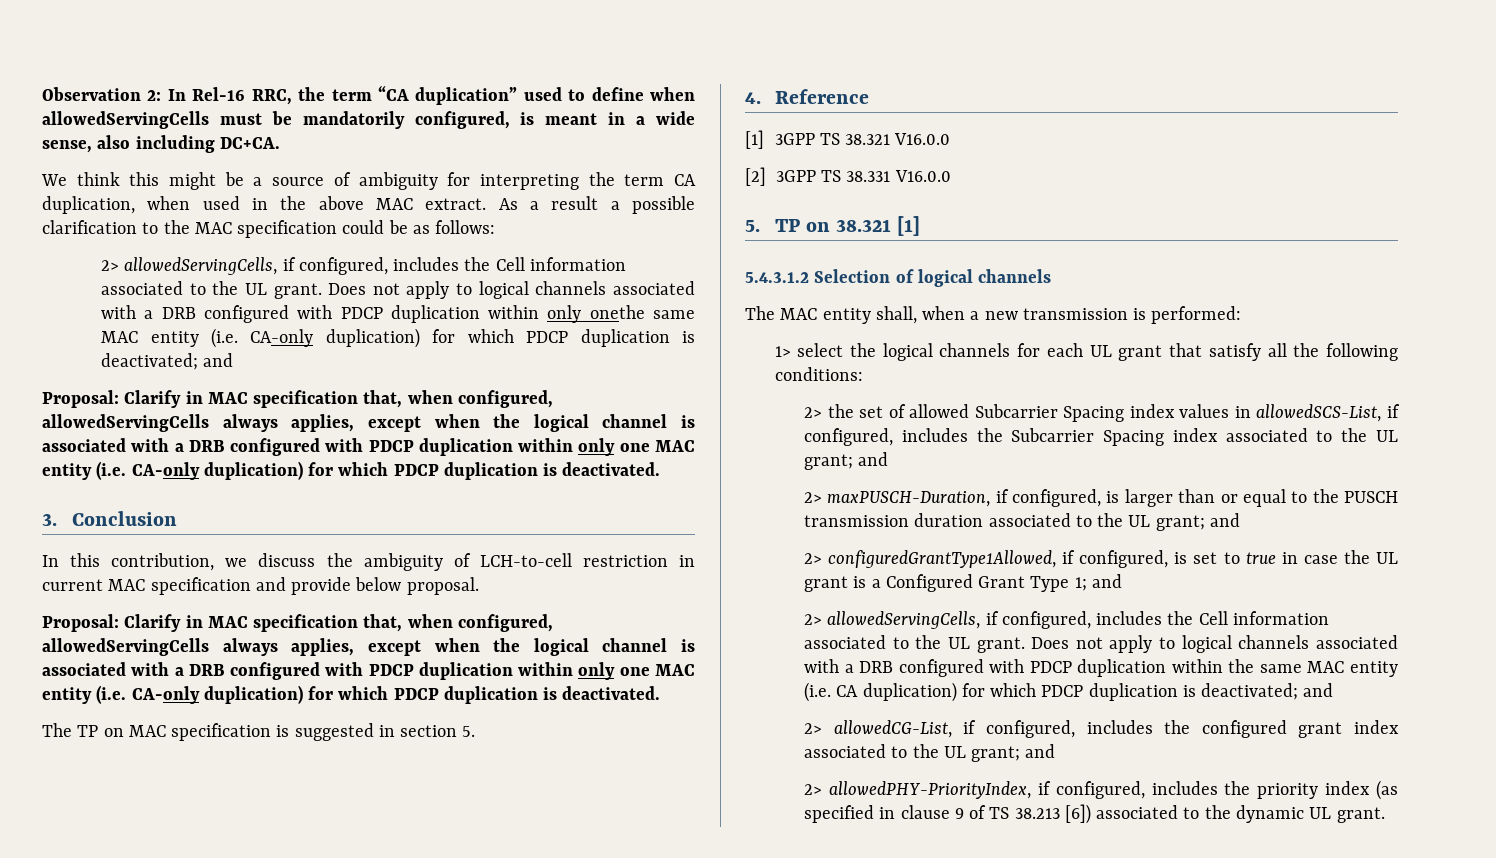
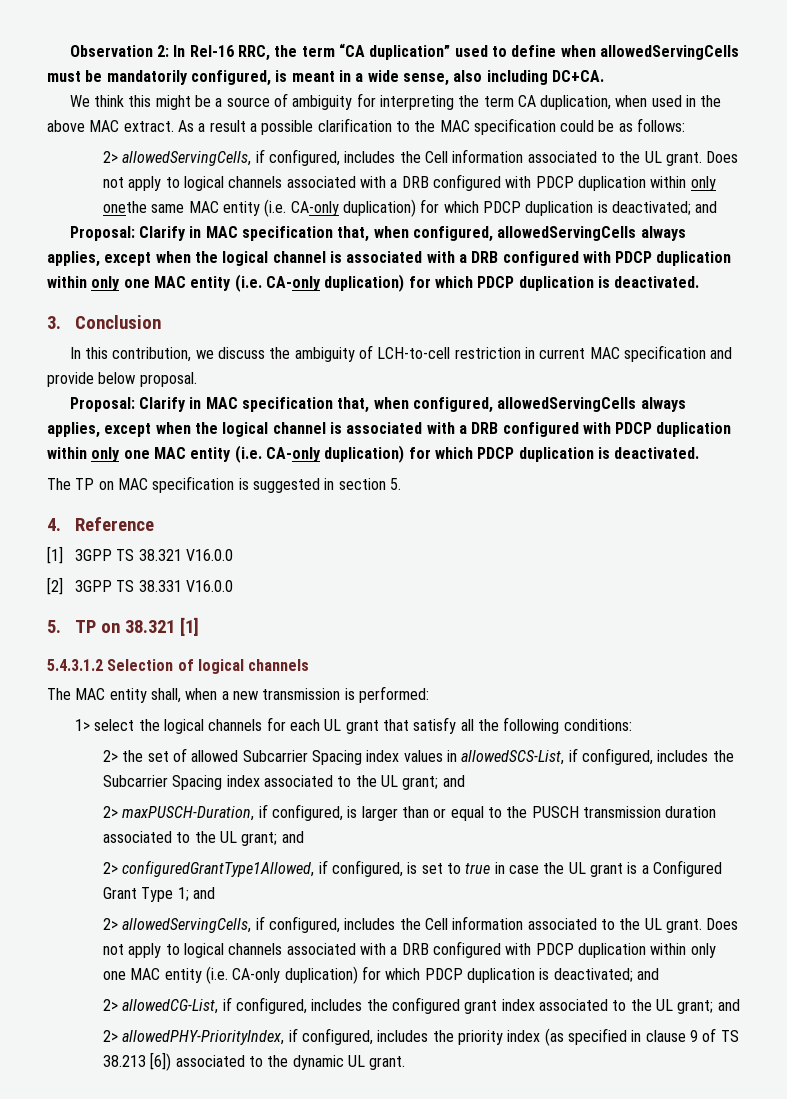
- Does not apply to logical channels associated with a DRB configured with PDCP duplication within the same MAC entity (i.e. CA duplication) for which PDCP duplication is deactivated; and
+ Does not apply to logical channels associated with a DRB configured with PDCP duplication within only one MAC entity (i.e. CA-only duplication) for which PDCP duplication is deactivated; and

